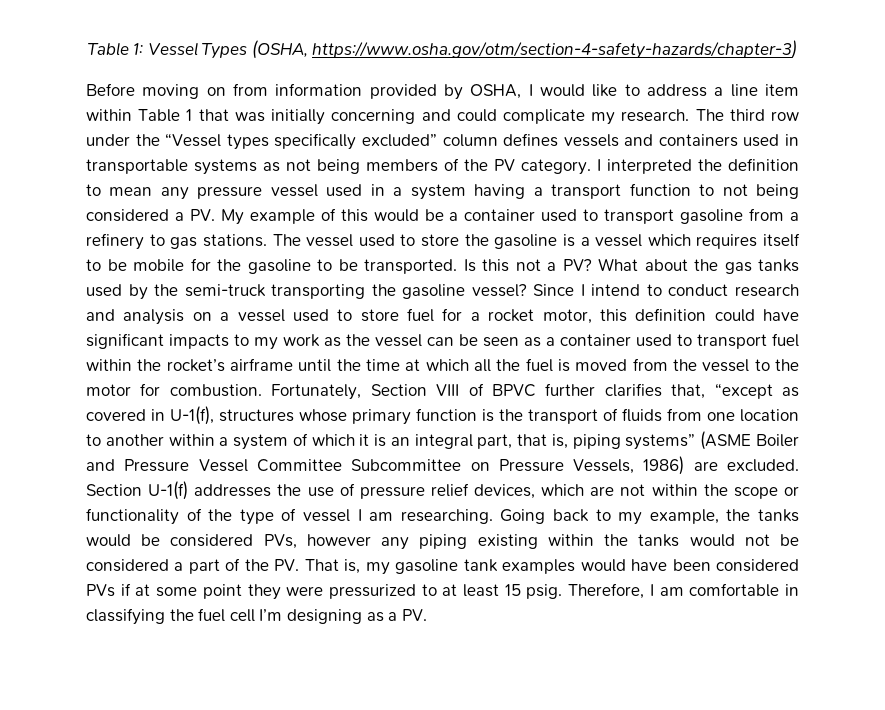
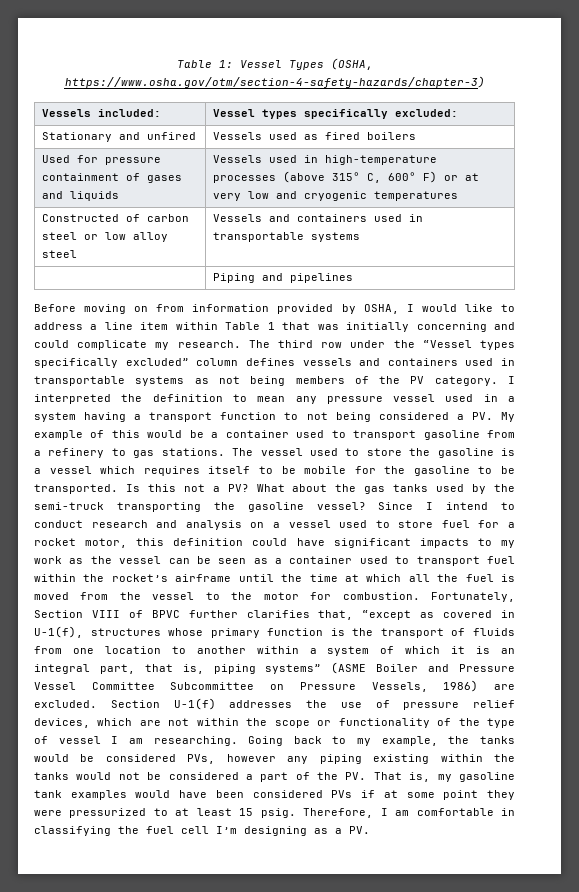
+ Vessels included: | Vessel types specifically excluded:
+ Stationary and unfired | Vessels used as fired boilers
+ Used for pressure containment of gases and liquids | Vessels used in high-temperature processes (above 315° C, 600° F) or at very low and cryogenic temperatures
+ Constructed of carbon steel or low alloy steel | Vessels and containers used in transportable systems
+ | Piping and pipelines

